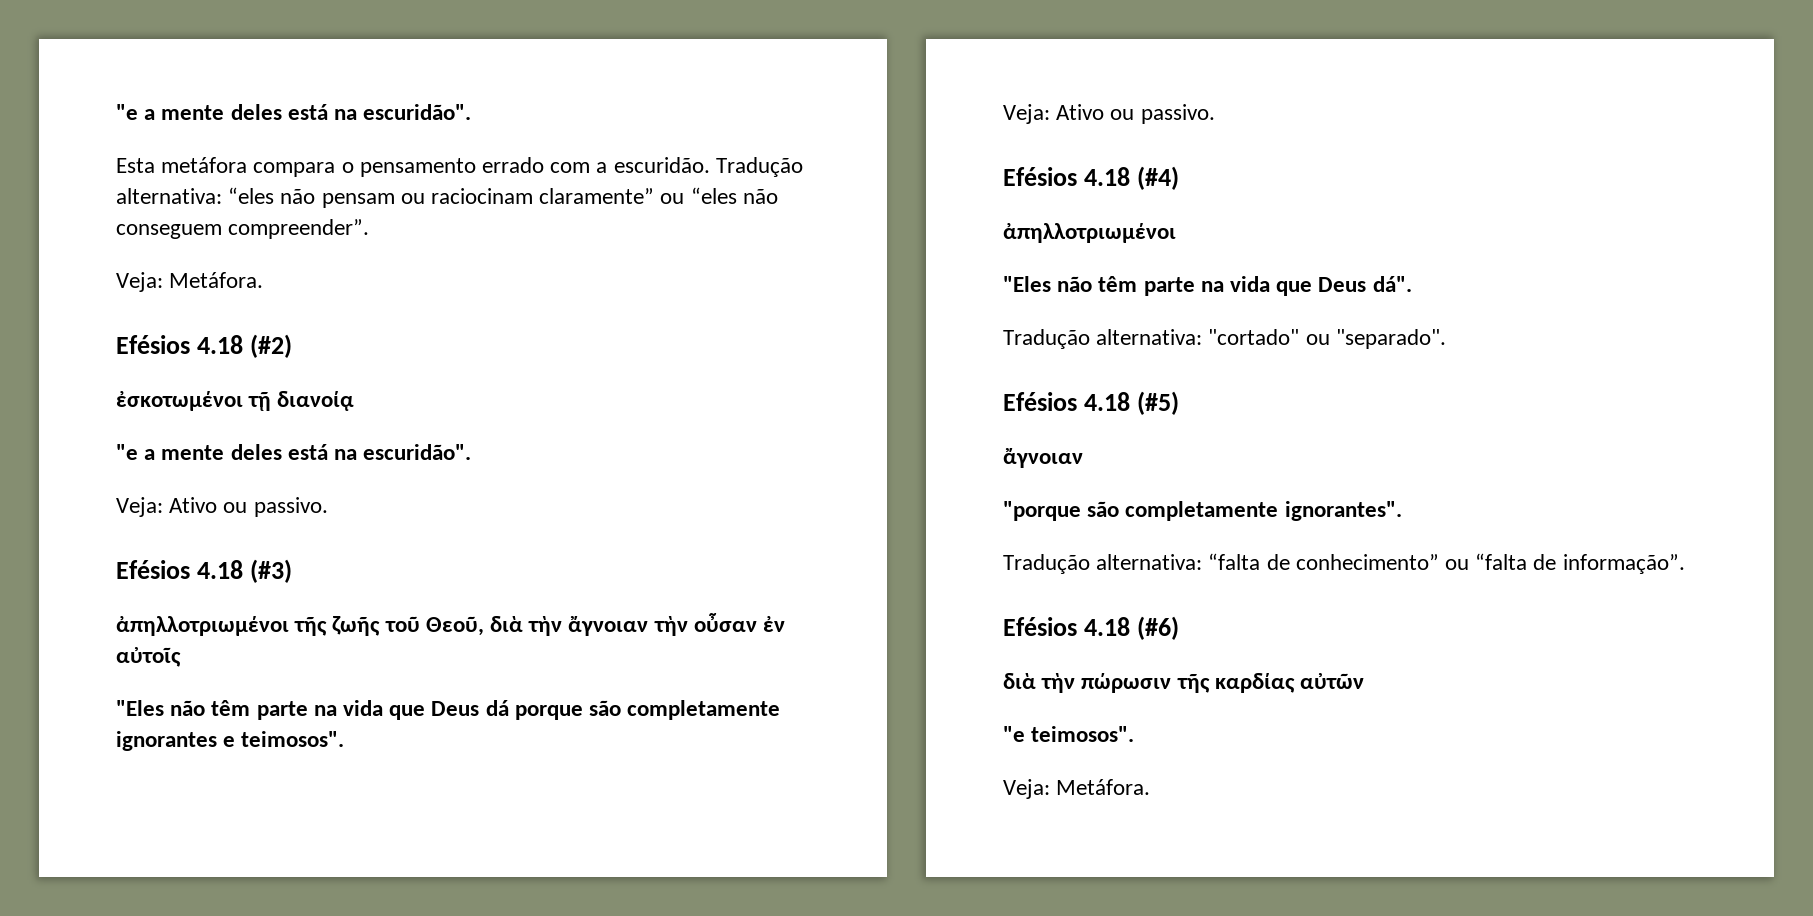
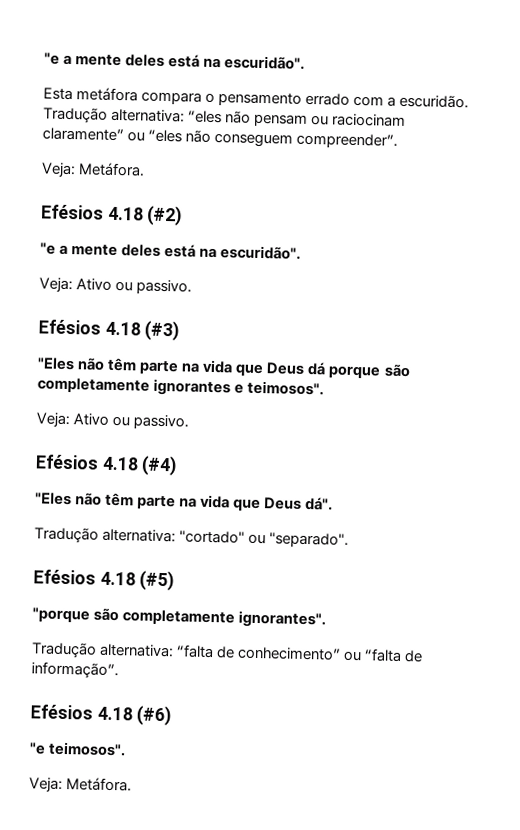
- ἐσκοτωμένοι τῇ διανοίᾳ
- ἀπηλλοτριωμένοι τῆς ζωῆς τοῦ Θεοῦ, διὰ τὴν ἄγνοιαν τὴν οὖσαν ἐν αὐτοῖς
  Efésios 4.18 (#4)
- ἀπηλλοτριωμένοι
  Efésios 4.18 (#5)
- ἄγνοιαν
- διὰ τὴν πώρωσιν τῆς καρδίας αὐτῶν

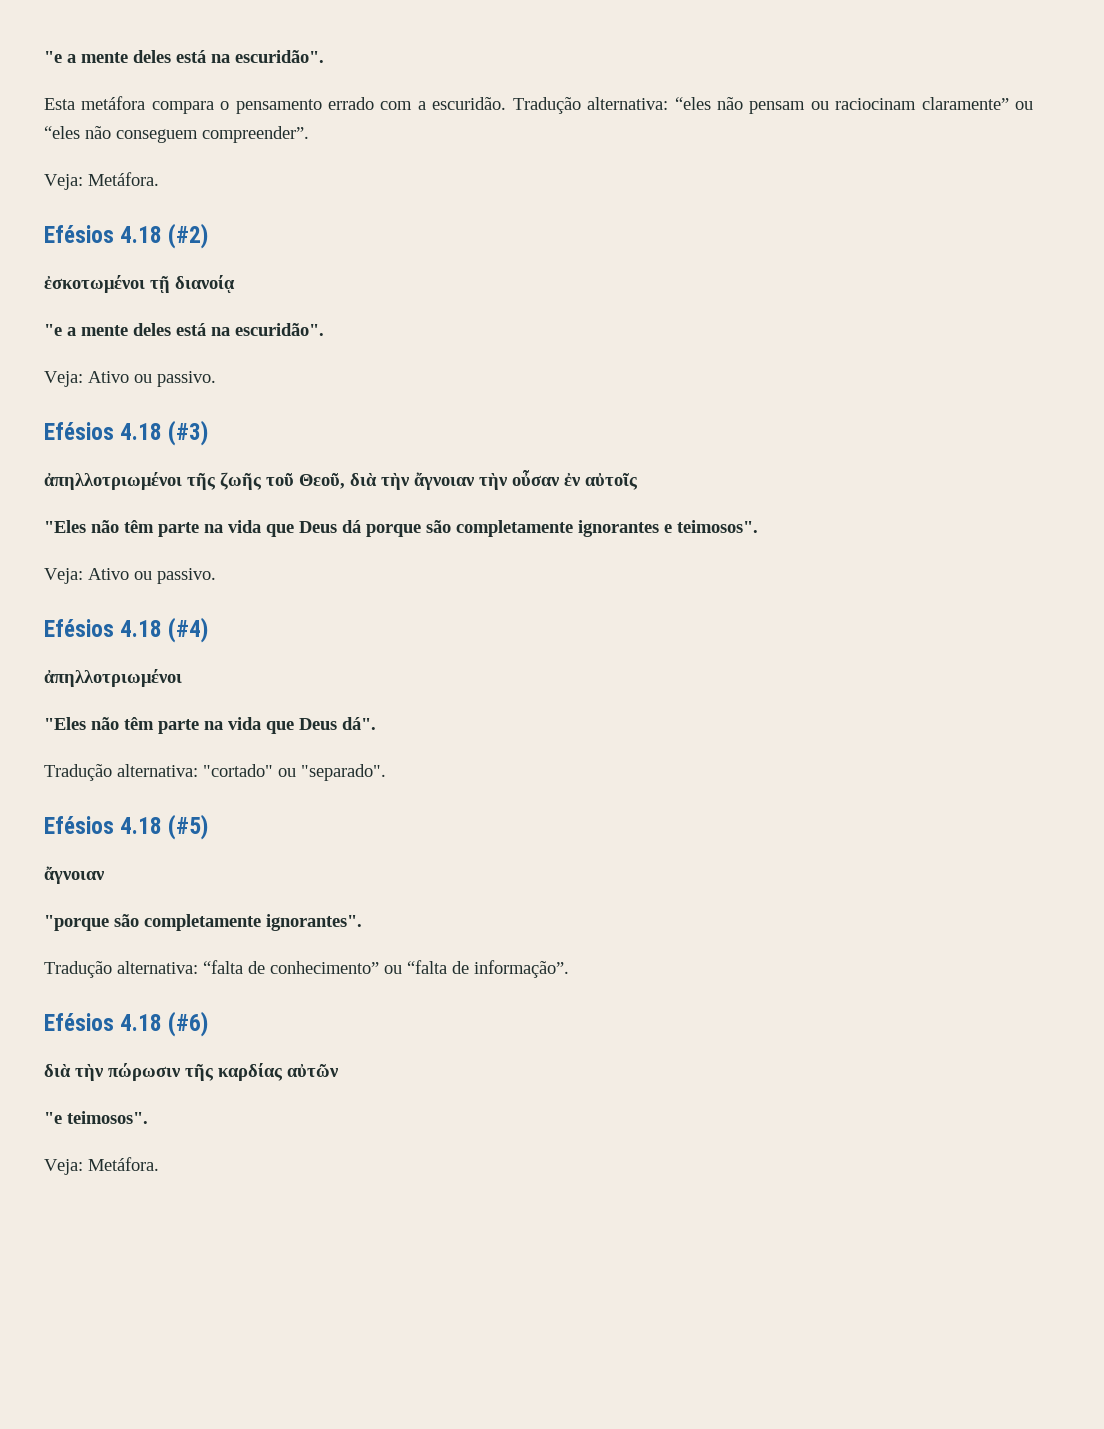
+ ἐσκοτωμένοι τῇ διανοίᾳ
+ ἀπηλλοτριωμένοι τῆς ζωῆς τοῦ Θεοῦ, διὰ τὴν ἄγνοιαν τὴν οὖσαν ἐν αὐτοῖς
  Efésios 4.18 (#4)
+ ἀπηλλοτριωμένοι
  Efésios 4.18 (#5)
+ ἄγνοιαν
+ διὰ τὴν πώρωσιν τῆς καρδίας αὐτῶν

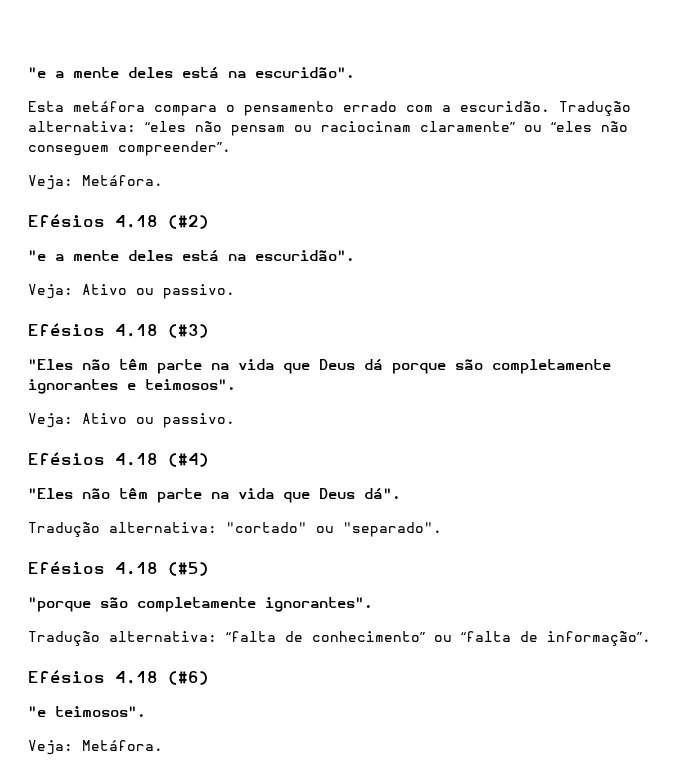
- ἐσκοτωμένοι τῇ διανοίᾳ
- ἀπηλλοτριωμένοι τῆς ζωῆς τοῦ Θεοῦ, διὰ τὴν ἄγνοιαν τὴν οὖσαν ἐν αὐτοῖς
  Efésios 4.18 (#4)
- ἀπηλλοτριωμένοι
  Efésios 4.18 (#5)
- ἄγνοιαν
- διὰ τὴν πώρωσιν τῆς καρδίας αὐτῶν

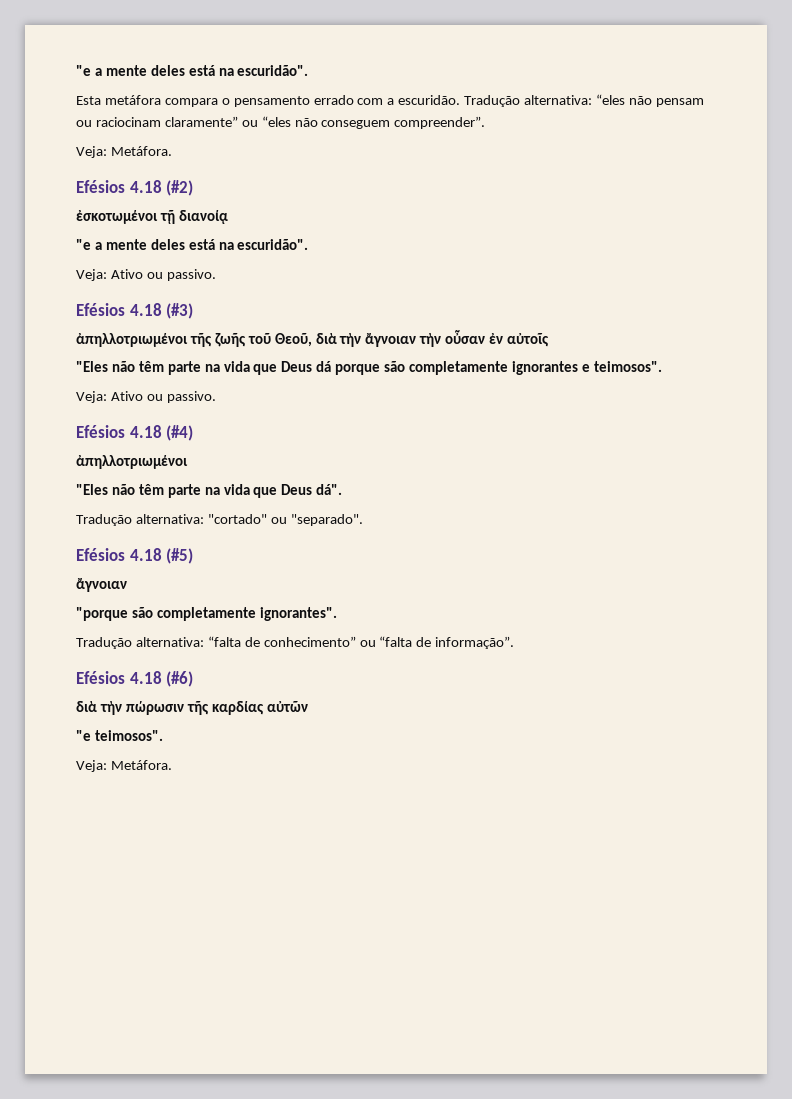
+ ἐσκοτωμένοι τῇ διανοίᾳ
+ ἀπηλλοτριωμένοι τῆς ζωῆς τοῦ Θεοῦ, διὰ τὴν ἄγνοιαν τὴν οὖσαν ἐν αὐτοῖς
  Efésios 4.18 (#4)
+ ἀπηλλοτριωμένοι
  Efésios 4.18 (#5)
+ ἄγνοιαν
+ διὰ τὴν πώρωσιν τῆς καρδίας αὐτῶν

